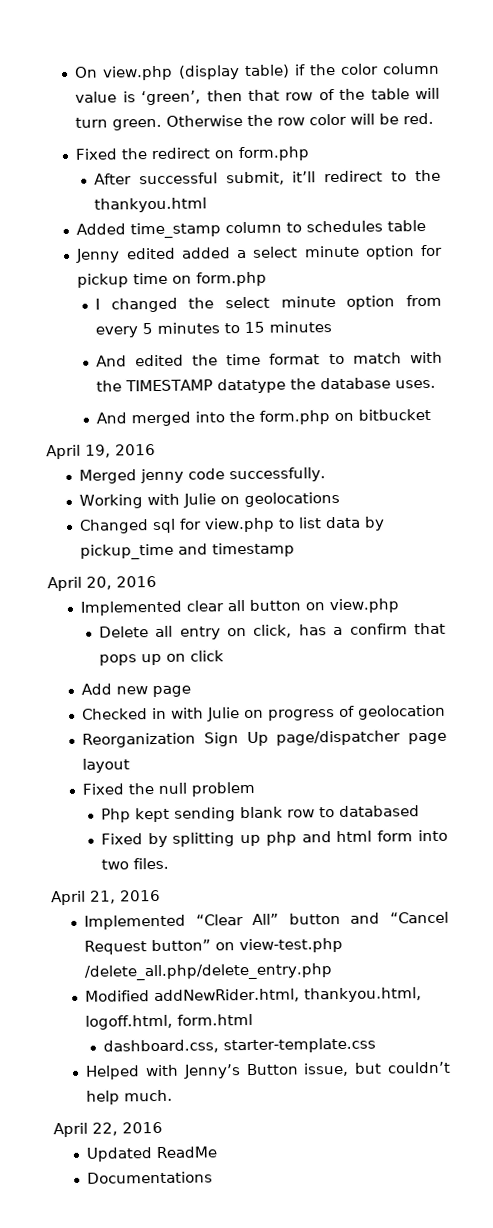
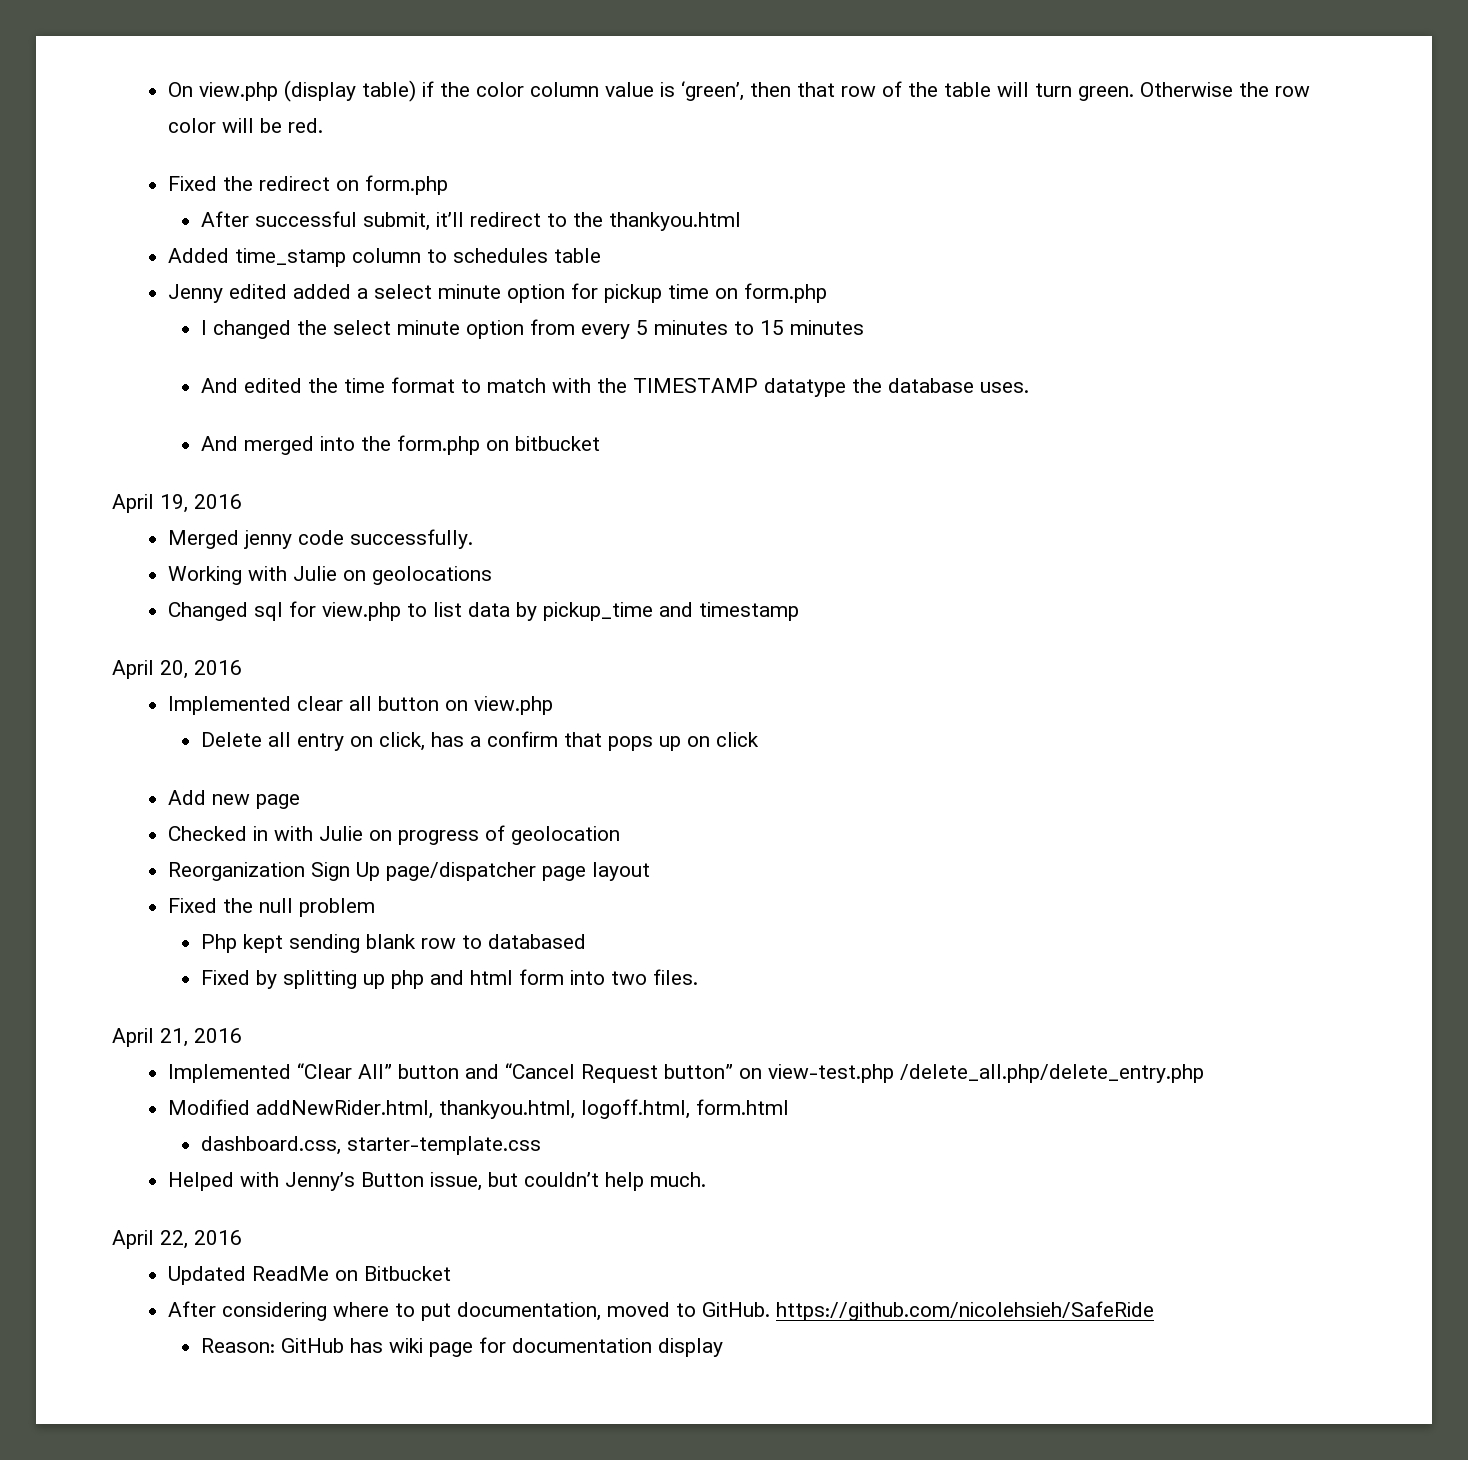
- Updated ReadMe
- Documentations
+ Updated ReadMe on Bitbucket
+ After considering where to put documentation, moved to GitHub. https://github.com/nicolehsieh/SafeRide
+ Reason: GitHub has wiki page for documentation display

